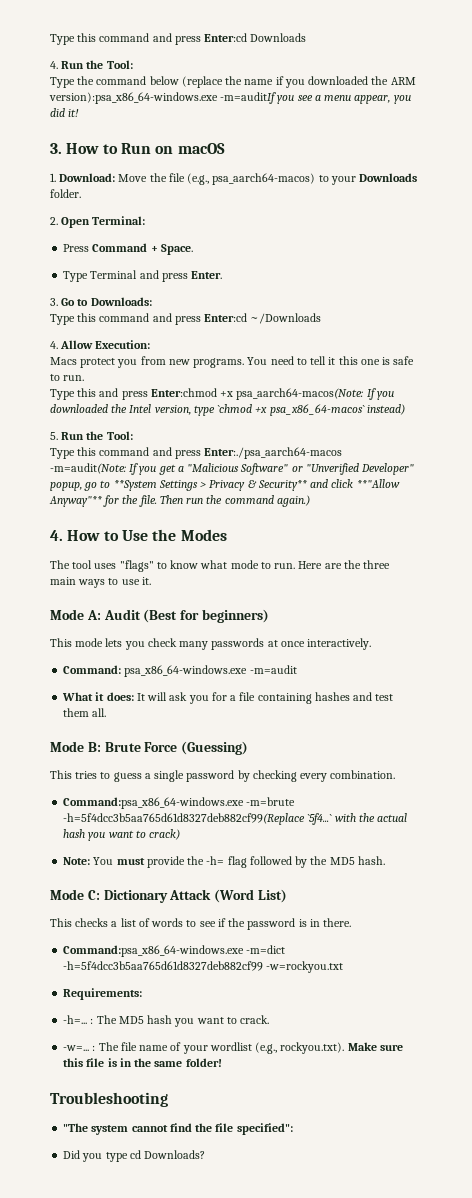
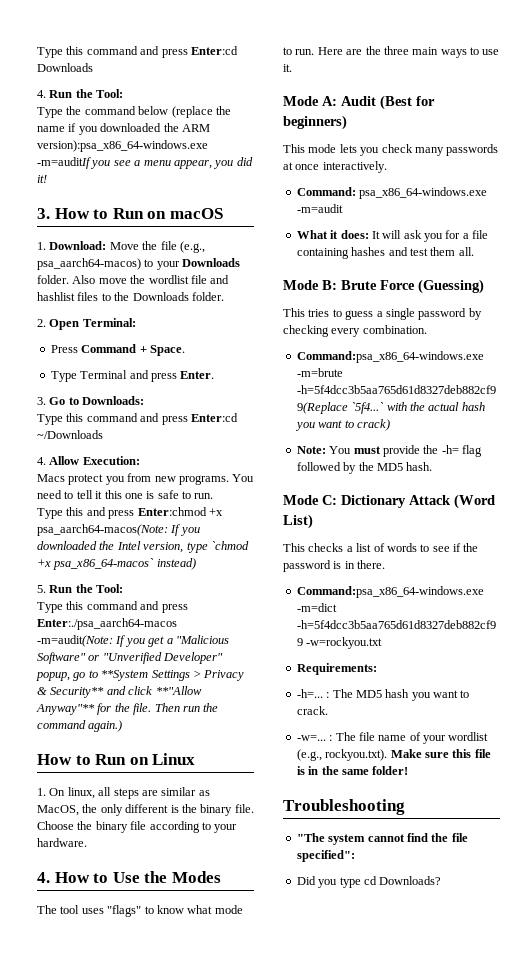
+ Also move the wordlist file and hashlist files to the Downloads folder.
+ How to Run on Linux
+ 1. On linux, all steps are similar as MacOS, the only different is the binary file. Choose the binary file according to your hardware.

